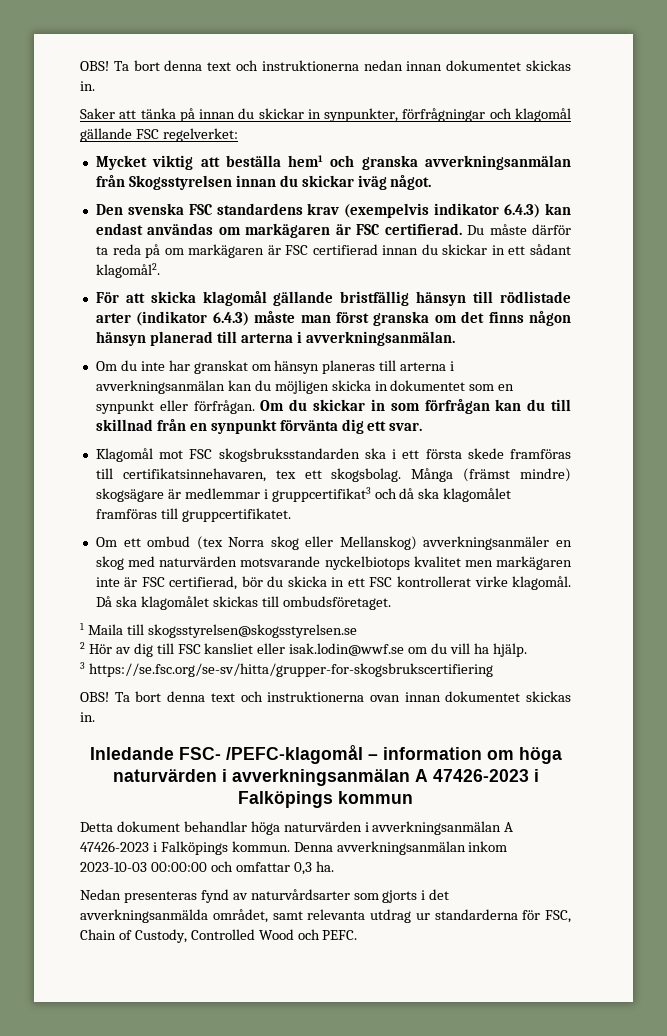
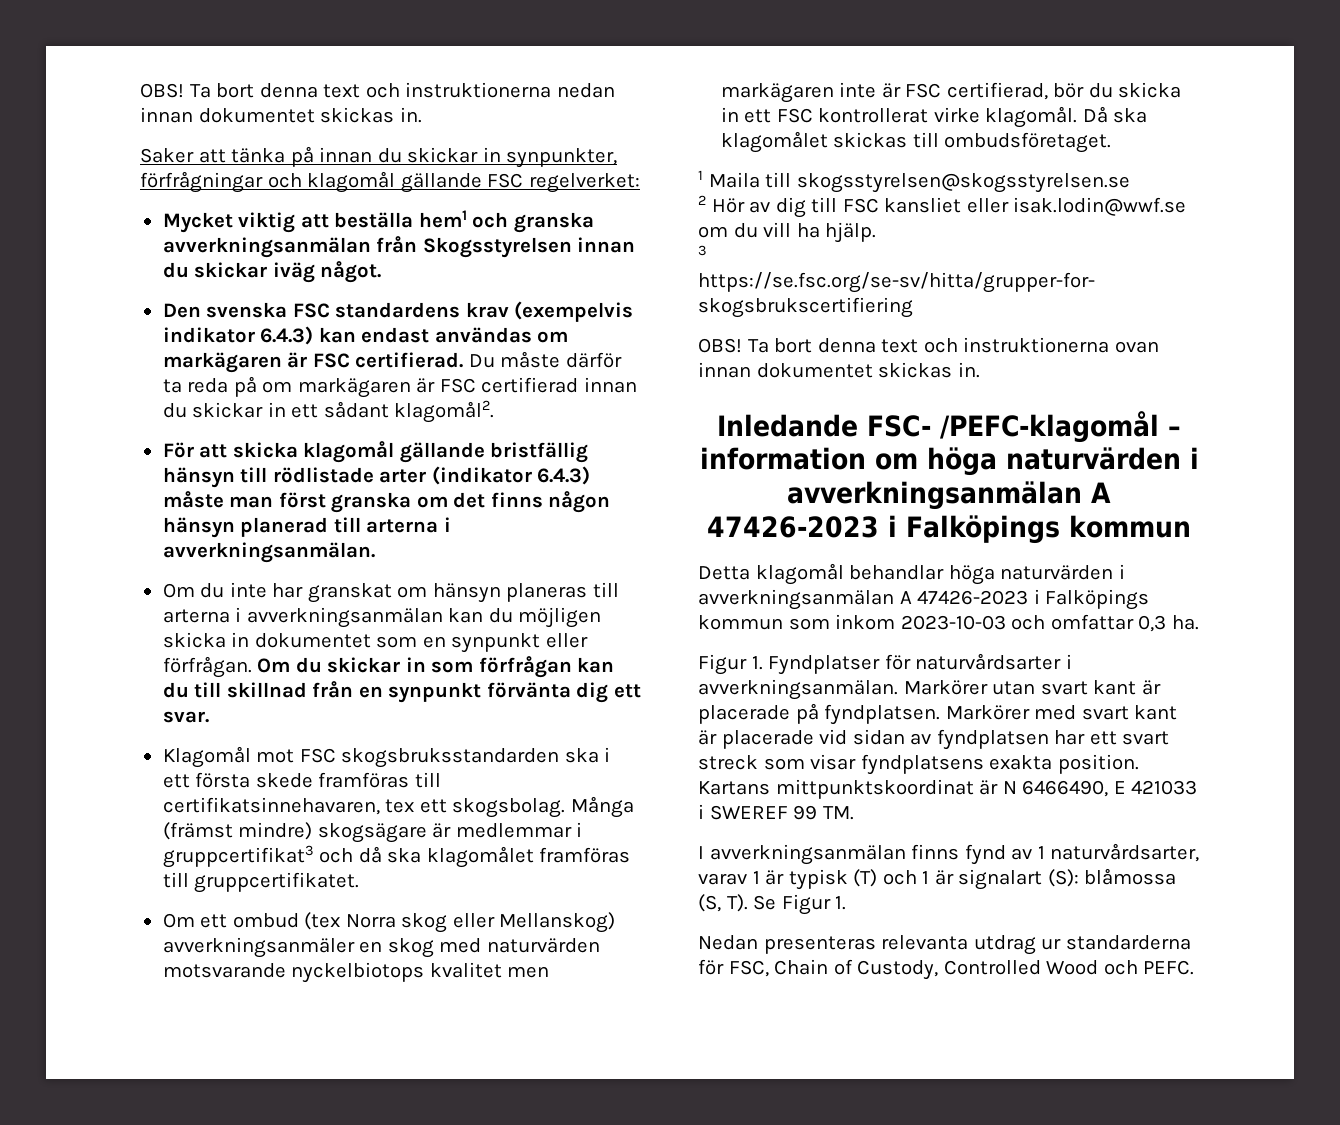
- Detta dokument behandlar höga naturvärden i avverkningsanmälan A 47426-2023 i Falköpings kommun. Denna avverkningsanmälan inkom 2023-10-03 00:00:00 och omfattar 0,3 ha.
+ Detta klagomål behandlar höga naturvärden i avverkningsanmälan A 47426-2023 i Falköpings kommun som inkom 2023-10-03 och omfattar 0,3 ha.
- Nedan presenteras fynd av naturvårdsarter som gjorts i det avverkningsanmälda området, samt relevanta utdrag ur standarderna för FSC, Chain of Custody, Controlled Wood och PEFC.
+ Figur 1. Fyndplatser för naturvårdsarter i avverkningsanmälan. Markörer utan svart kant är placerade på fyndplatsen. Markörer med svart kant är placerade vid sidan av fyndplatsen har ett svart streck som visar fyndplatsens exakta position. Kartans mittpunktskoordinat är N 6466490, E 421033 i SWEREF 99 TM.
+ I avverkningsanmälan finns fynd av 1 naturvårdsarter, varav 1 är typisk (T) och 1 är signalart (S): blåmossa (S, T). Se Figur 1.
+ Nedan presenteras relevanta utdrag ur standarderna för FSC, Chain of Custody, Controlled Wood och PEFC.

